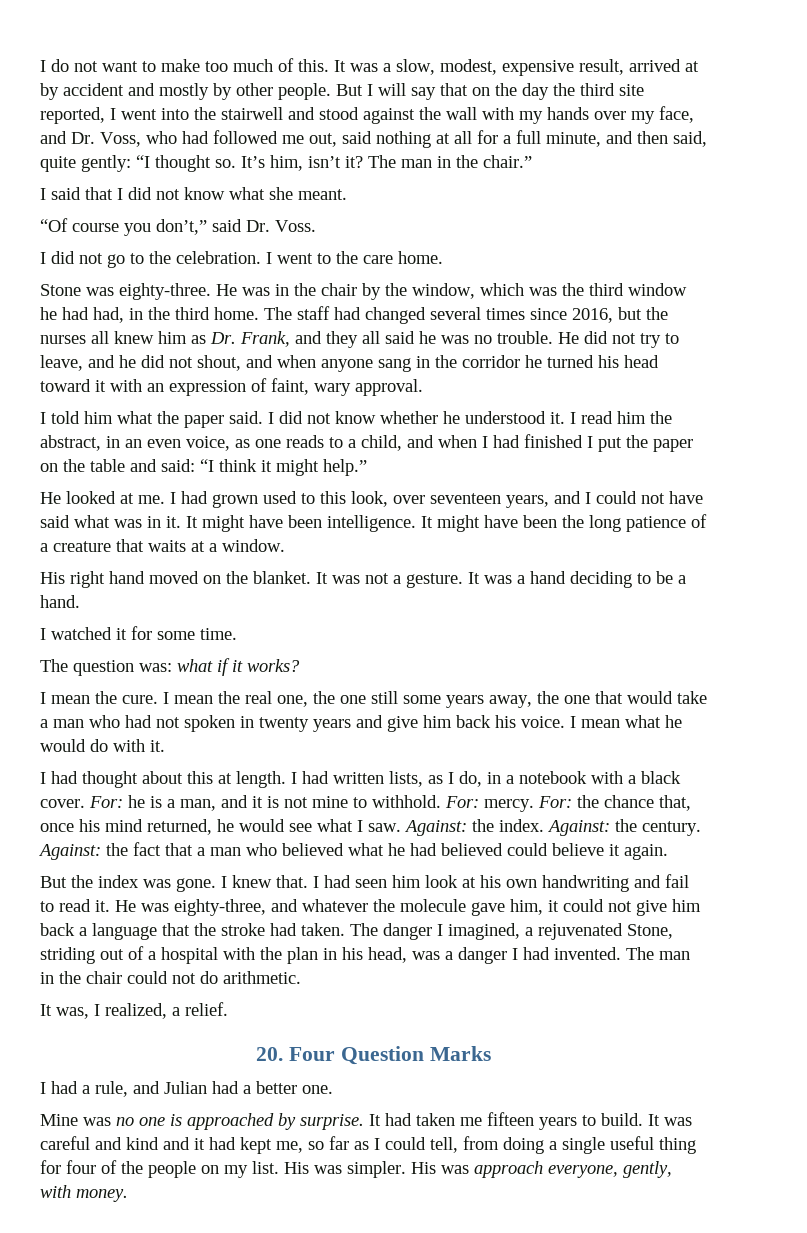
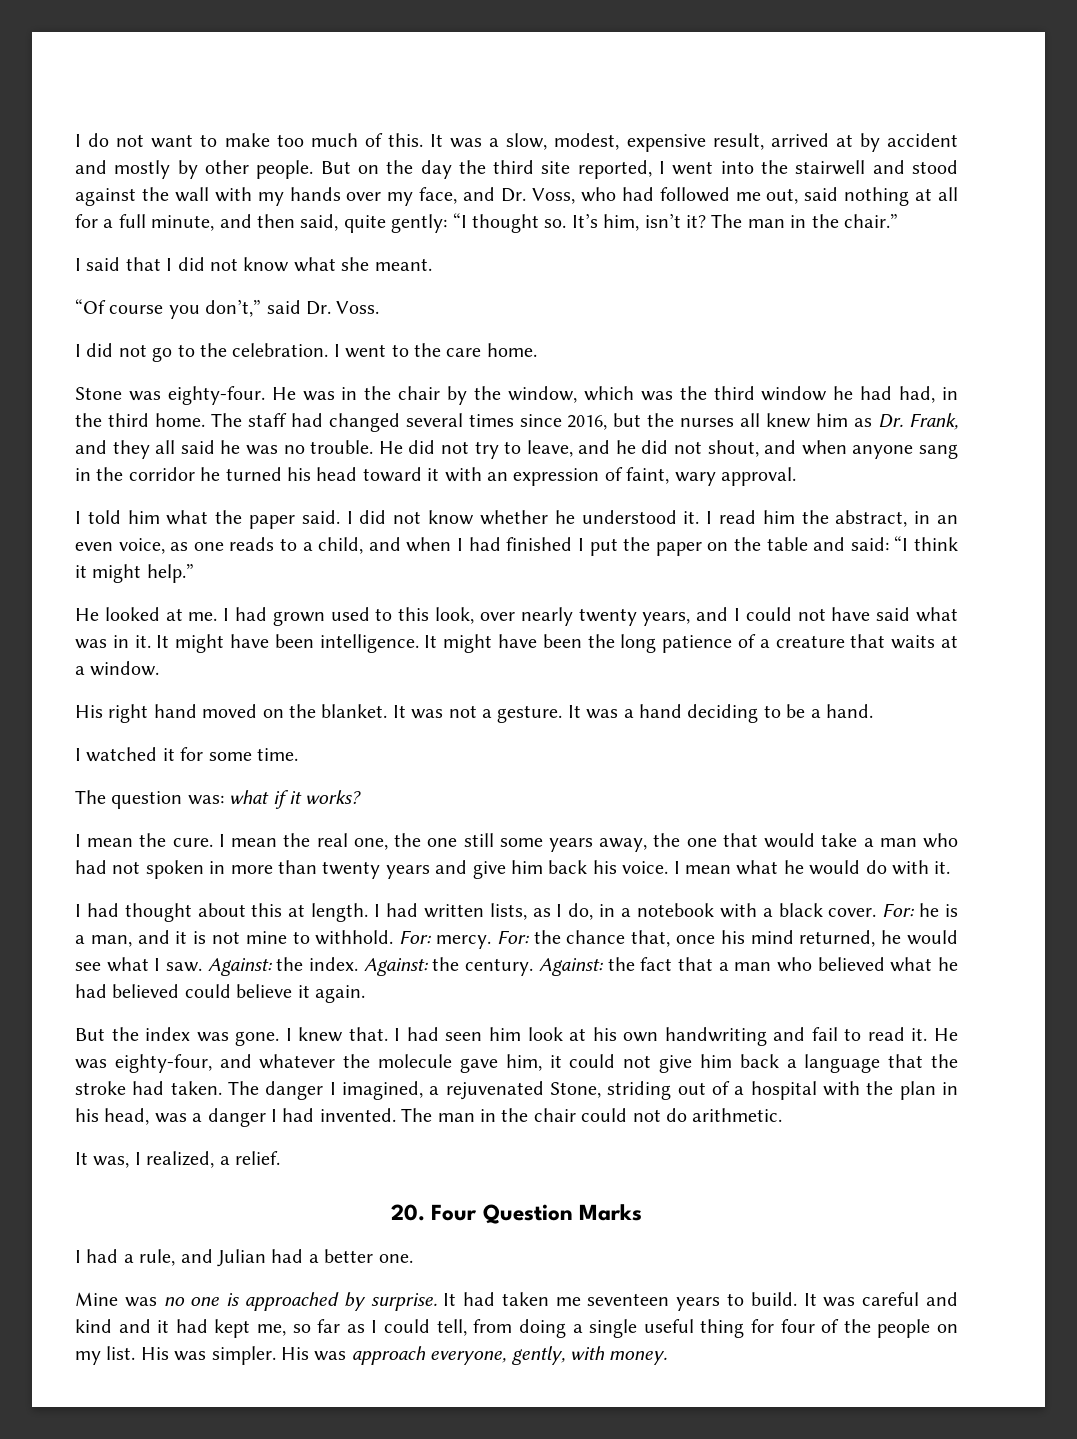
- But I will say that on the day the third site reported, I went into the stairwell and stood against the wall with my hands over my face, and Dr. Voss, who had followed me out, said nothing at all for a full minute, and then said, quite gently: “I thought so.
+ But on the day the third site reported, I went into the stairwell and stood against the wall with my hands over my face, and Dr. Voss, who had followed me out, said nothing at all for a full minute, and then said, quite gently: “I thought so.
- Stone was eighty-three.
+ Stone was eighty-four.
- I had grown used to this look, over seventeen years, and I could not have said what was in it.
+ I had grown used to this look, over nearly twenty years, and I could not have said what was in it.
- I mean the real one, the one still some years away, the one that would take a man who had not spoken in twenty years and give him back his voice.
+ I mean the real one, the one still some years away, the one that would take a man who had not spoken in more than twenty years and give him back his voice.
- He was eighty-three, and whatever the molecule gave him, it could not give him back a language that the stroke had taken.
+ He was eighty-four, and whatever the molecule gave him, it could not give him back a language that the stroke had taken.
- It had taken me fifteen years to build.
+ It had taken me seventeen years to build.

